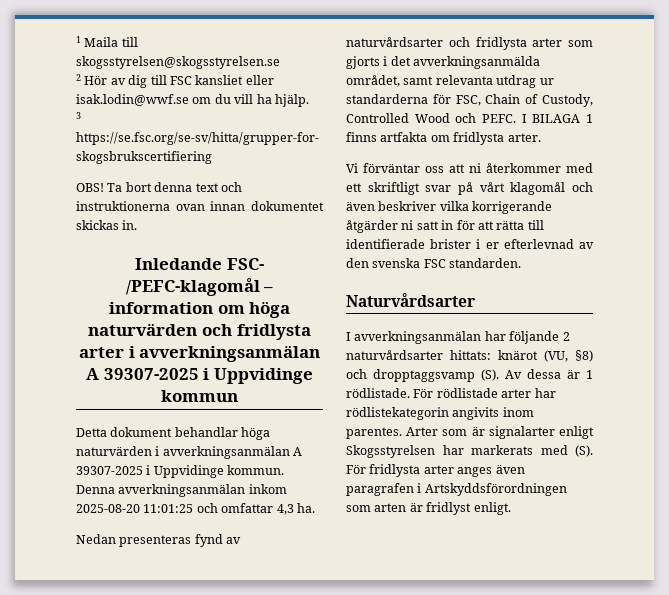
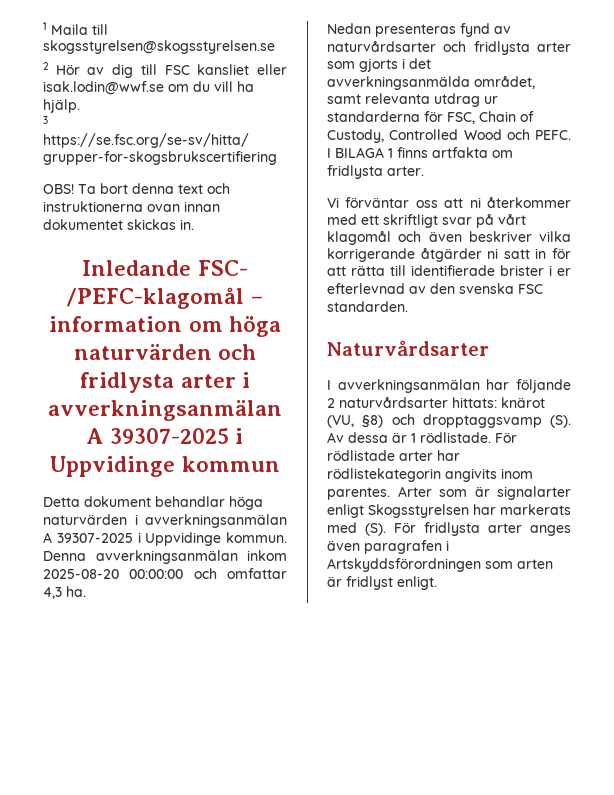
- Denna avverkningsanmälan inkom 2025-08-20 11:01:25 och omfattar 4,3 ha.
+ Denna avverkningsanmälan inkom 2025-08-20 00:00:00 och omfattar 4,3 ha.

